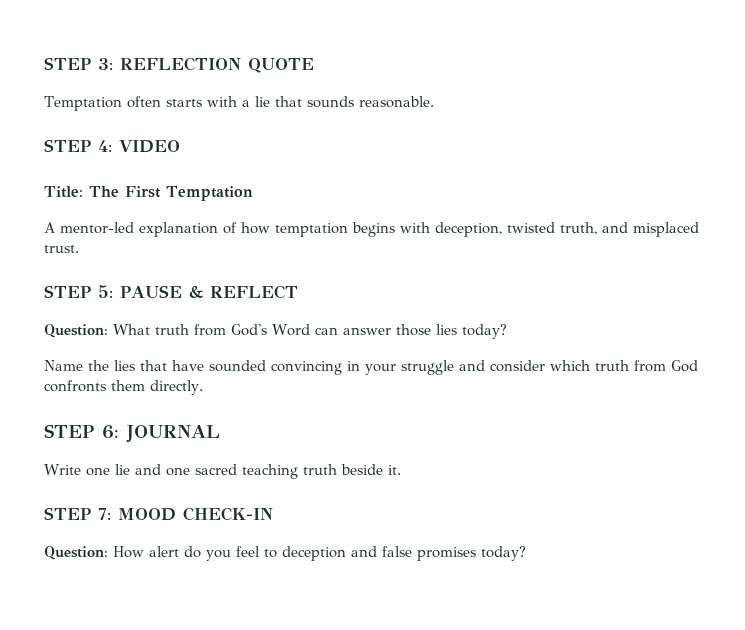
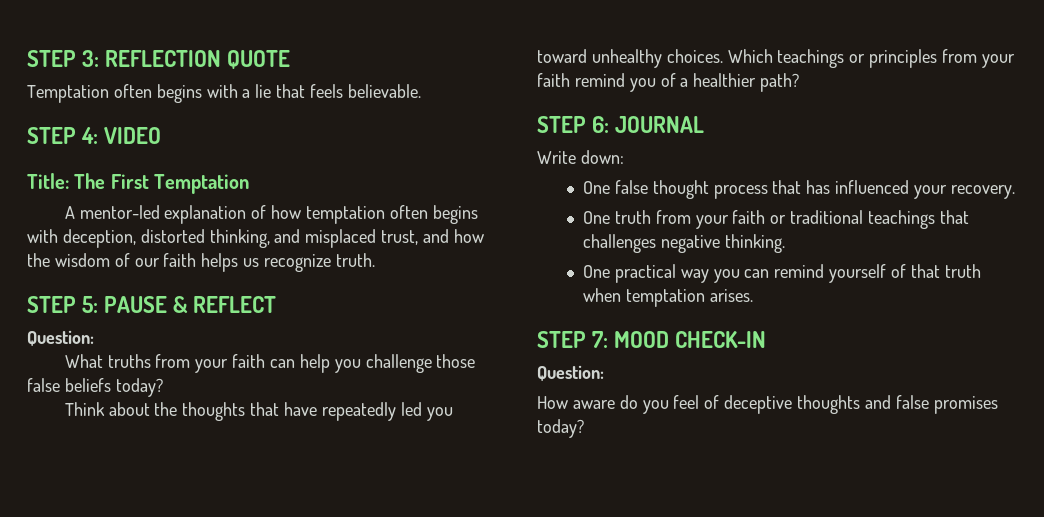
- Temptation often starts with a lie that sounds reasonable.
+ Temptation often begins with a lie that feels believable.
- A mentor-led explanation of how temptation begins with deception, twisted truth, and misplaced trust.
+ A mentor-led explanation of how temptation often begins with deception, distorted thinking, and misplaced trust, and how the wisdom of our faith helps us recognize truth.
  STEP 5: PAUSE & REFLECT
- Question: What truth from God's Word can answer those lies today?
- Name the lies that have sounded convincing in your struggle and consider which truth from God confronts them directly.
+ Question:
+ What truths from your faith can help you challenge those false beliefs today?
+ Think about the thoughts that have repeatedly led you toward unhealthy choices. Which teachings or principles from your faith remind you of a healthier path?
  STEP 6: JOURNAL
- Write one lie and one sacred teaching truth beside it.
+ Write down:
+ One false thought process that has influenced your recovery.
+ One truth from your faith or traditional teachings that challenges negative thinking.
+ One practical way you can remind yourself of that truth when temptation arises.
  STEP 7: MOOD CHECK-IN
- Question: How alert do you feel to deception and false promises today?
+ Question:
+ How aware do you feel of deceptive thoughts and false promises today?

